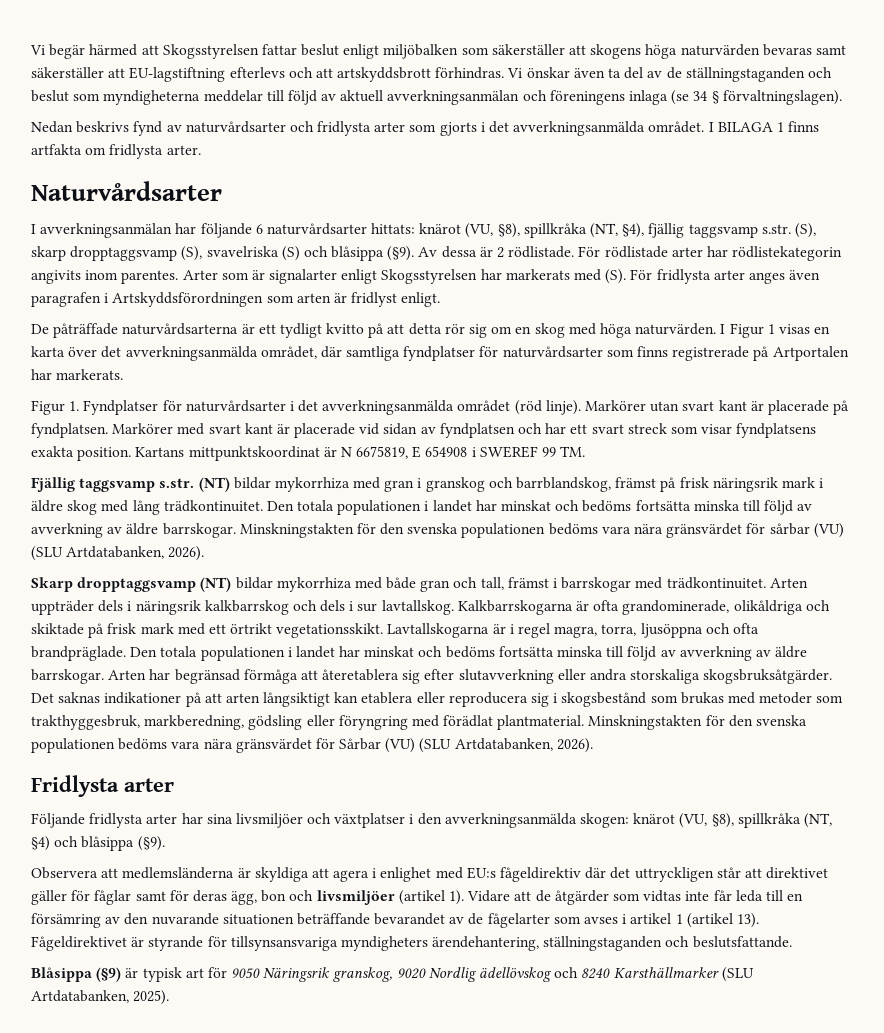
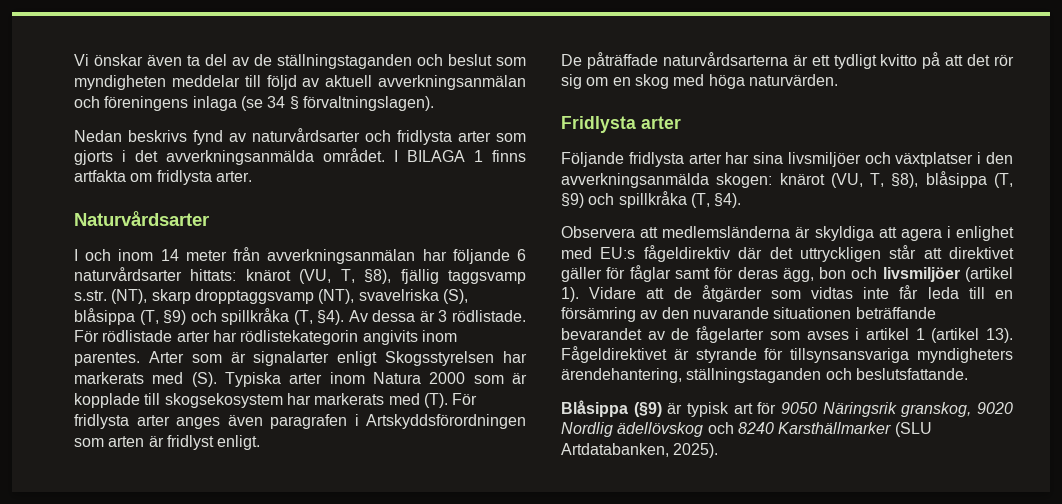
- Vi begär härmed att Skogsstyrelsen fattar beslut enligt miljöbalken som säkerställer att skogens höga naturvärden bevaras samt säkerställer att EU-lagstiftning efterlevs och att artskyddsbrott förhindras. Vi önskar även ta del av de ställningstaganden och beslut som myndigheterna meddelar till följd av aktuell avverkningsanmälan och föreningens inlaga (se 34 § förvaltningslagen).
+ Vi önskar även ta del av de ställningstaganden och beslut som myndigheten meddelar till följd av aktuell avverkningsanmälan och föreningens inlaga (se 34 § förvaltningslagen).
- I avverkningsanmälan har följande 6 naturvårdsarter hittats: knärot (VU, §8), spillkråka (NT, §4), fjällig taggsvamp s.str. (S), skarp dropptaggsvamp (S), svavelriska (S) och blåsippa (§9).
+ I och inom 14 meter från avverkningsanmälan har följande 6 naturvårdsarter hittats: knärot (VU, T, §8), fjällig taggsvamp s.str. (NT), skarp dropptaggsvamp (NT), svavelriska (S), blåsippa (T, §9) och spillkråka (T, §4).
- Av dessa är 2 rödlistade.
+ Av dessa är 3 rödlistade.
- Arter som är signalarter enligt Skogsstyrelsen har markerats med (S). För fridlysta arter anges även paragrafen i Artskyddsförordningen som arten är fridlyst enligt.
+ Arter som är signalarter enligt Skogsstyrelsen har markerats med (S). Typiska arter inom Natura 2000 som är kopplade till skogsekosystem har markerats med (T). För fridlysta arter anges även paragrafen i Artskyddsförordningen som arten är fridlyst enligt.
- De påträffade naturvårdsarterna är ett tydligt kvitto på att detta rör sig om en skog med höga naturvärden. I Figur 1 visas en karta över det avverkningsanmälda området, där samtliga fyndplatser för naturvårdsarter som finns registrerade på Artportalen har markerats.
- Figur 1. Fyndplatser för naturvårdsarter i det avverkningsanmälda området (röd linje). Markörer utan svart kant är placerade på fyndplatsen. Markörer med svart kant är placerade vid sidan av fyndplatsen och har ett svart streck som visar fyndplatsens exakta position. Kartans mittpunktskoordinat är N 6675819, E 654908 i SWEREF 99 TM.
- Fjällig taggsvamp s.str. (NT) bildar mykorrhiza med gran i granskog och barrblandskog, främst på frisk näringsrik mark i äldre skog med lång trädkontinuitet. Den totala populationen i landet har minskat och bedöms fortsätta minska till följd av avverkning av äldre barrskogar. Minskningstakten för den svenska populationen bedöms vara nära gränsvärdet för sårbar (VU) (SLU Artdatabanken, 2026).
- Skarp dropptaggsvamp (NT) bildar mykorrhiza med både gran och tall, främst i barrskogar med trädkontinuitet. Arten uppträder dels i näringsrik kalkbarrskog och dels i sur lavtallskog. Kalkbarrskogarna är ofta grandominerade, olikåldriga och skiktade på frisk mark med ett örtrikt vegetationsskikt. Lavtallskogarna är i regel magra, torra, ljusöppna och ofta brandpräglade. Den totala populationen i landet har minskat och bedöms fortsätta minska till följd av avverkning av äldre barrskogar. Arten har begränsad förmåga att återetablera sig efter slutavverkning eller andra storskaliga skogsbruksåtgärder. Det saknas indikationer på att arten långsiktigt kan etablera eller reproducera sig i skogsbestånd som brukas med metoder som trakthyggesbruk, markberedning, gödsling eller föryngring med förädlat plantmaterial. Minskningstakten för den svenska populationen bedöms vara nära gränsvärdet för Sårbar (VU) (SLU Artdatabanken, 2026).
+ De påträffade naturvårdsarterna är ett tydligt kvitto på att det rör sig om en skog med höga naturvärden.
- Följande fridlysta arter har sina livsmiljöer och växtplatser i den avverkningsanmälda skogen: knärot (VU, §8), spillkråka (NT, §4) och blåsippa (§9).
+ Följande fridlysta arter har sina livsmiljöer och växtplatser i den avverkningsanmälda skogen: knärot (VU, T, §8), blåsippa (T, §9) och spillkråka (T, §4).

